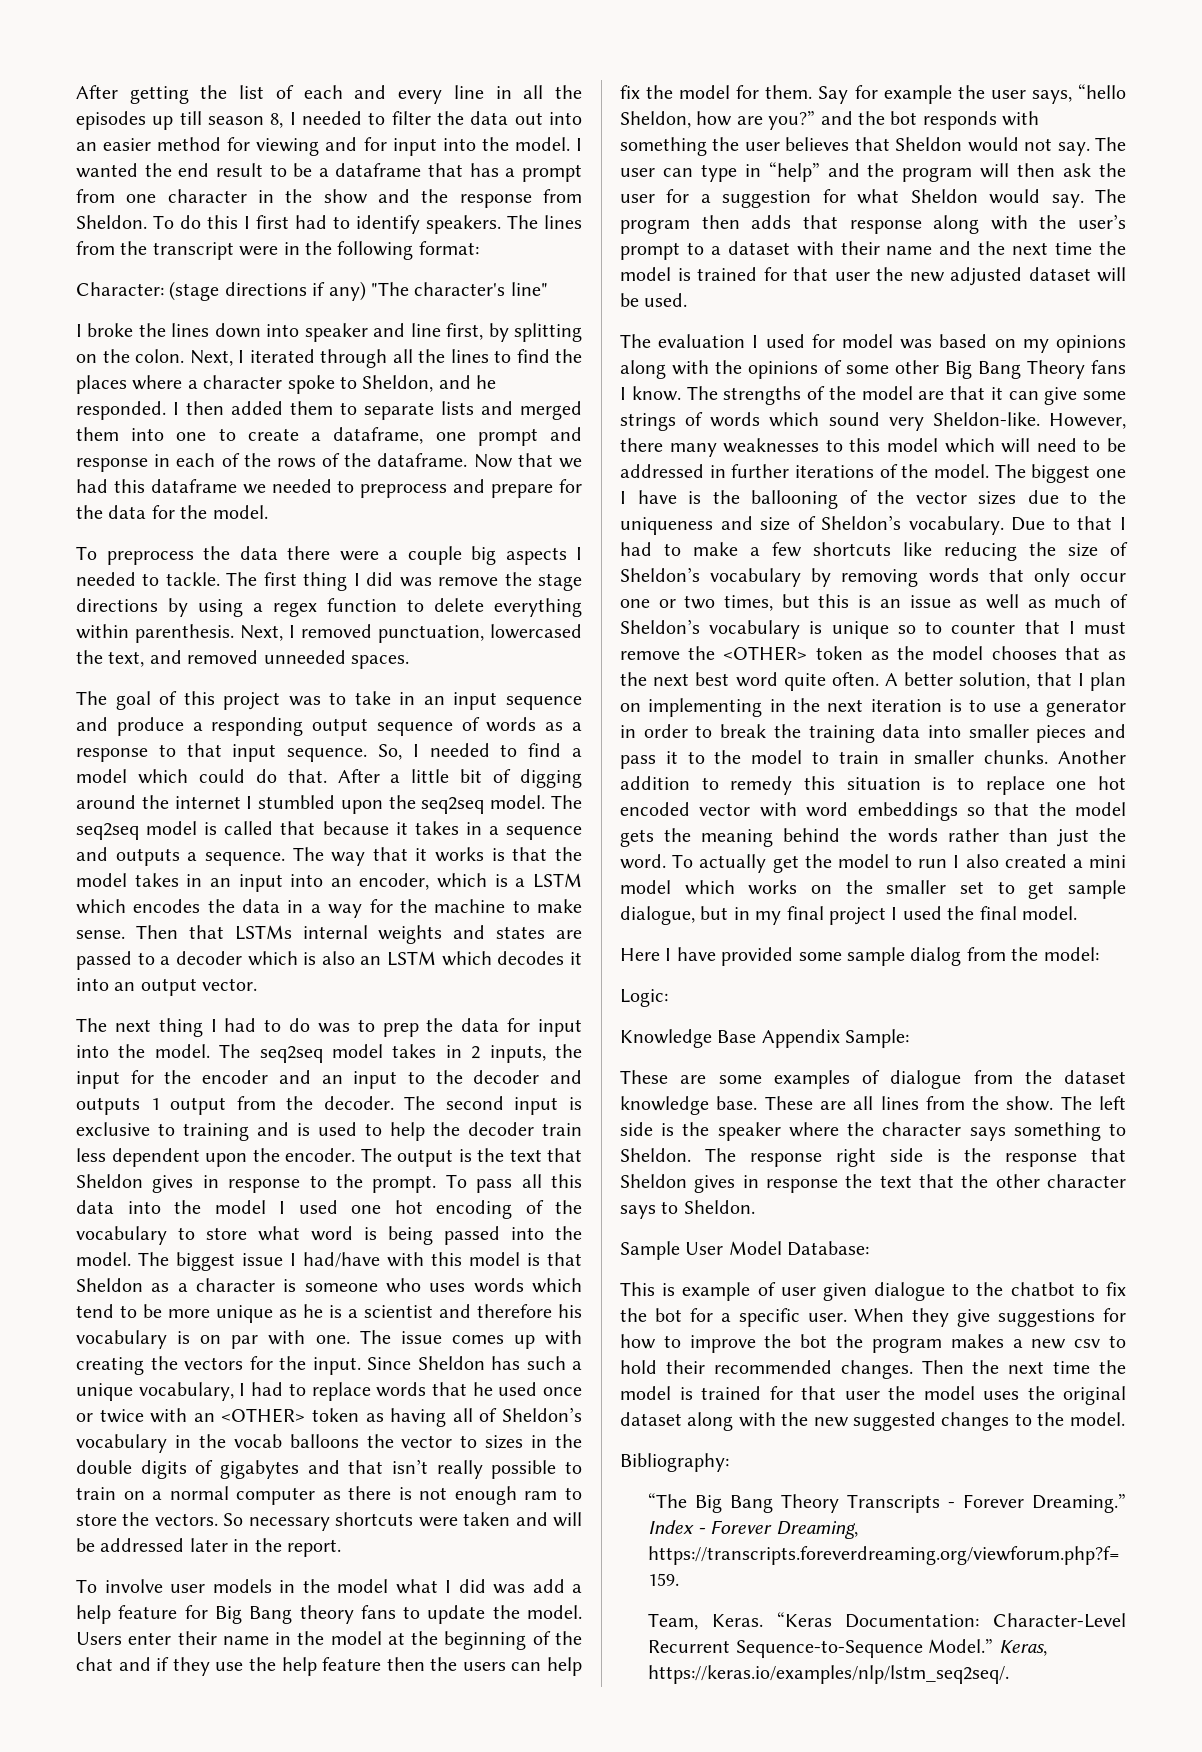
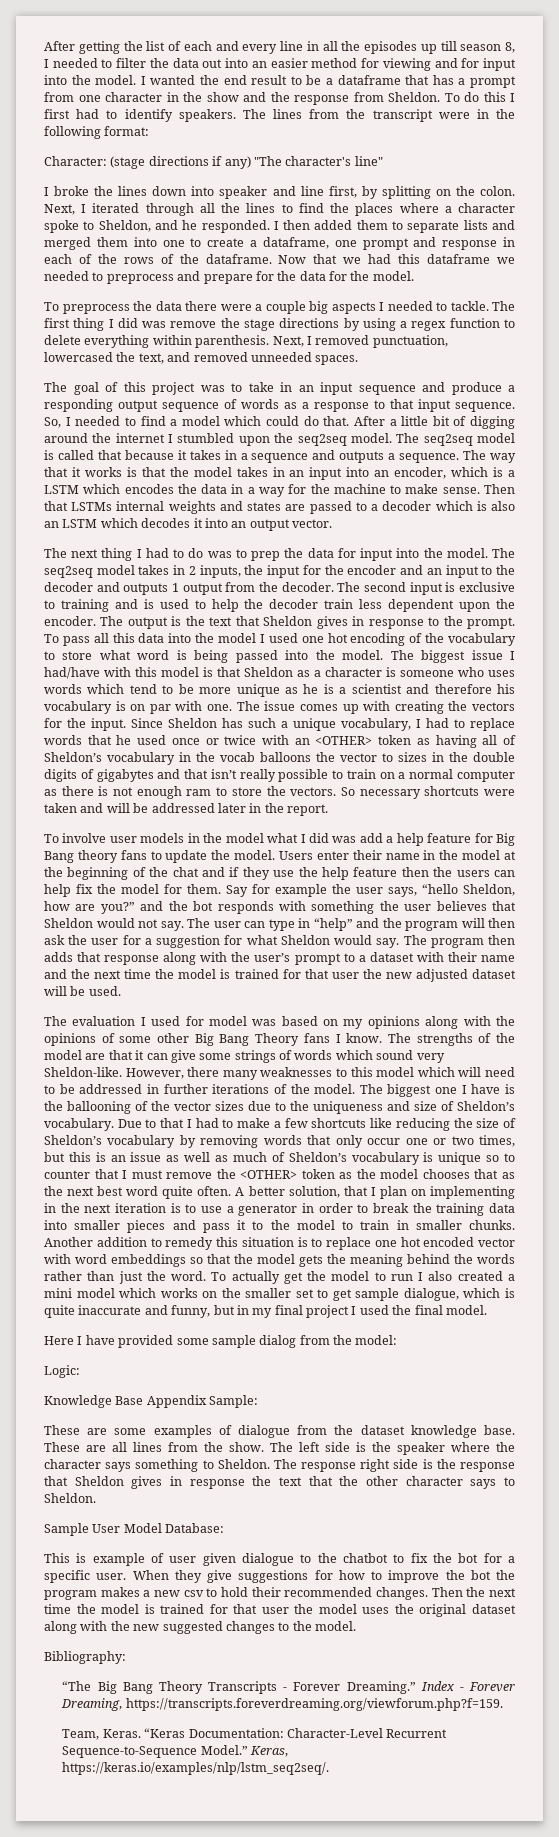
- To actually get the model to run I also created a mini model which works on the smaller set to get sample dialogue, but in my final project I used the final model.
+ To actually get the model to run I also created a mini model which works on the smaller set to get sample dialogue, which is quite inaccurate and funny, but in my final project I used the final model.

